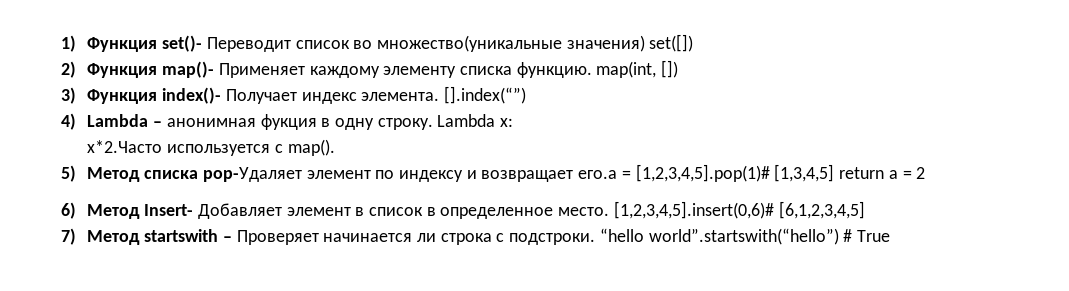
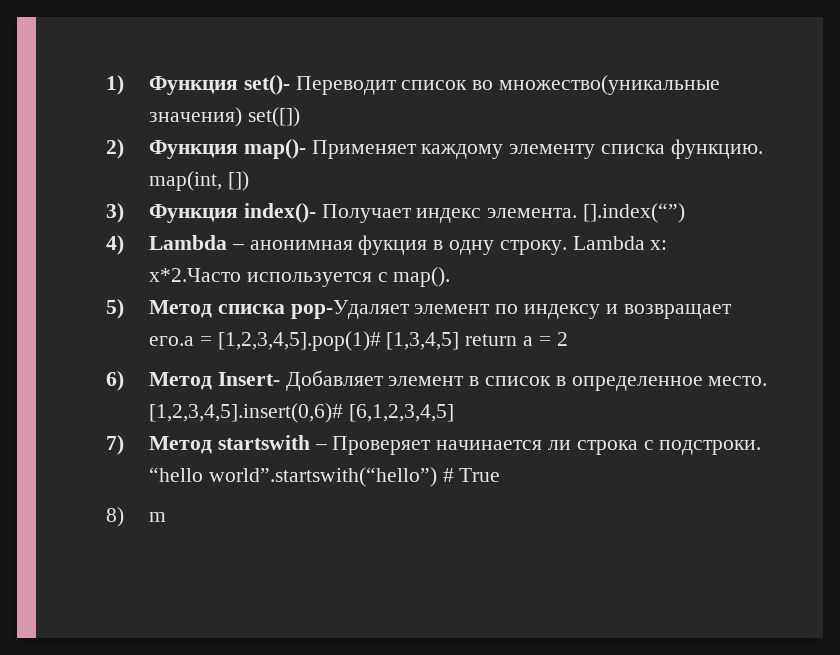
+ 8) m

